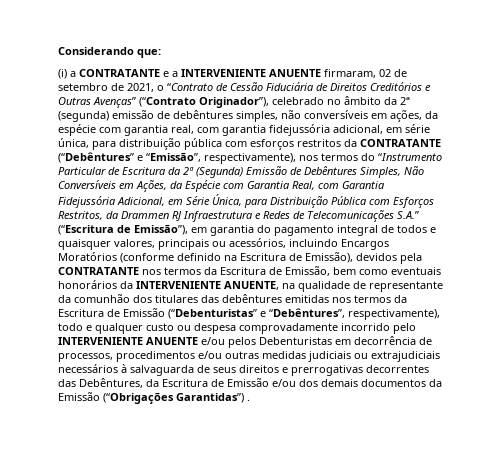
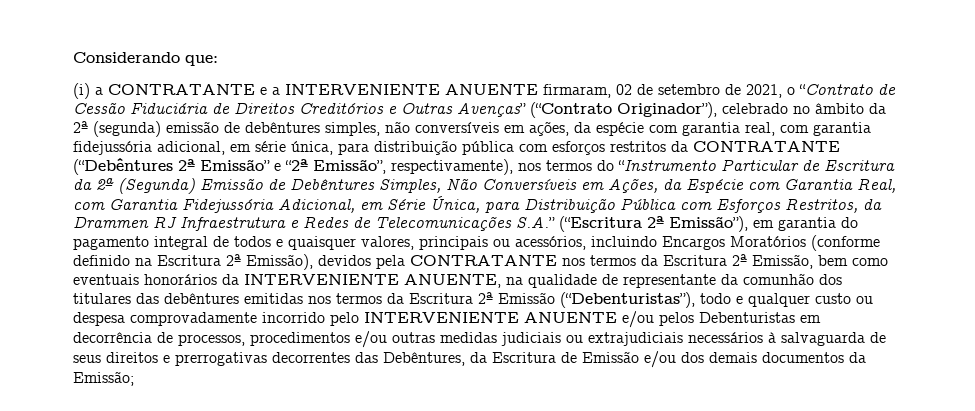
- (i) a CONTRATANTE e a INTERVENIENTE ANUENTE firmaram, 02 de setembro de 2021, o “Contrato de Cessão Fiduciária de Direitos Creditórios e Outras Avenças” (“Contrato Originador”), celebrado no âmbito da 2ª (segunda) emissão de debêntures simples, não conversíveis em ações, da espécie com garantia real, com garantia fidejussória adicional, em série única, para distribuição pública com esforços restritos da CONTRATANTE (“Debêntures” e “Emissão”, respectivamente), nos termos do “Instrumento Particular de Escritura da 2ª (Segunda) Emissão de Debêntures Simples, Não Conversíveis em Ações, da Espécie com Garantia Real, com Garantia Fidejussória Adicional, em Série Única, para Distribuição Pública com Esforços Restritos, da Drammen RJ Infraestrutura e Redes de Telecomunicações S.A.” (“Escritura de Emissão”), em garantia do pagamento integral de todos e quaisquer valores, principais ou acessórios, incluindo Encargos Moratórios (conforme definido na Escritura de Emissão), devidos pela CONTRATANTE nos termos da Escritura de Emissão, bem como eventuais honorários da INTERVENIENTE ANUENTE, na qualidade de representante da comunhão dos titulares das debêntures emitidas nos termos da Escritura de Emissão (“Debenturistas” e “Debêntures”, respectivamente), todo e qualquer custo ou despesa comprovadamente incorrido pelo INTERVENIENTE ANUENTE e/ou pelos Debenturistas em decorrência de processos, procedimentos e/ou outras medidas judiciais ou extrajudiciais necessários à salvaguarda de seus direitos e prerrogativas decorrentes das Debêntures, da Escritura de Emissão e/ou dos demais documentos da Emissão (“Obrigações Garantidas”) .
+ (i) a CONTRATANTE e a INTERVENIENTE ANUENTE firmaram, 02 de setembro de 2021, o “Contrato de Cessão Fiduciária de Direitos Creditórios e Outras Avenças” (“Contrato Originador”), celebrado no âmbito da 2ª (segunda) emissão de debêntures simples, não conversíveis em ações, da espécie com garantia real, com garantia fidejussória adicional, em série única, para distribuição pública com esforços restritos da CONTRATANTE (“Debêntures 2ª Emissão” e “2ª Emissão”, respectivamente), nos termos do “Instrumento Particular de Escritura da 2ª (Segunda) Emissão de Debêntures Simples, Não Conversíveis em Ações, da Espécie com Garantia Real, com Garantia Fidejussória Adicional, em Série Única, para Distribuição Pública com Esforços Restritos, da Drammen RJ Infraestrutura e Redes de Telecomunicações S.A.” (“Escritura 2ª Emissão”), em garantia do pagamento integral de todos e quaisquer valores, principais ou acessórios, incluindo Encargos Moratórios (conforme definido na Escritura 2ª Emissão), devidos pela CONTRATANTE nos termos da Escritura 2ª Emissão, bem como eventuais honorários da INTERVENIENTE ANUENTE, na qualidade de representante da comunhão dos titulares das debêntures emitidas nos termos da Escritura 2ª Emissão (“Debenturistas”), todo e qualquer custo ou despesa comprovadamente incorrido pelo INTERVENIENTE ANUENTE e/ou pelos Debenturistas em decorrência de processos, procedimentos e/ou outras medidas judiciais ou extrajudiciais necessários à salvaguarda de seus direitos e prerrogativas decorrentes das Debêntures, da Escritura de Emissão e/ou dos demais documentos da Emissão;

